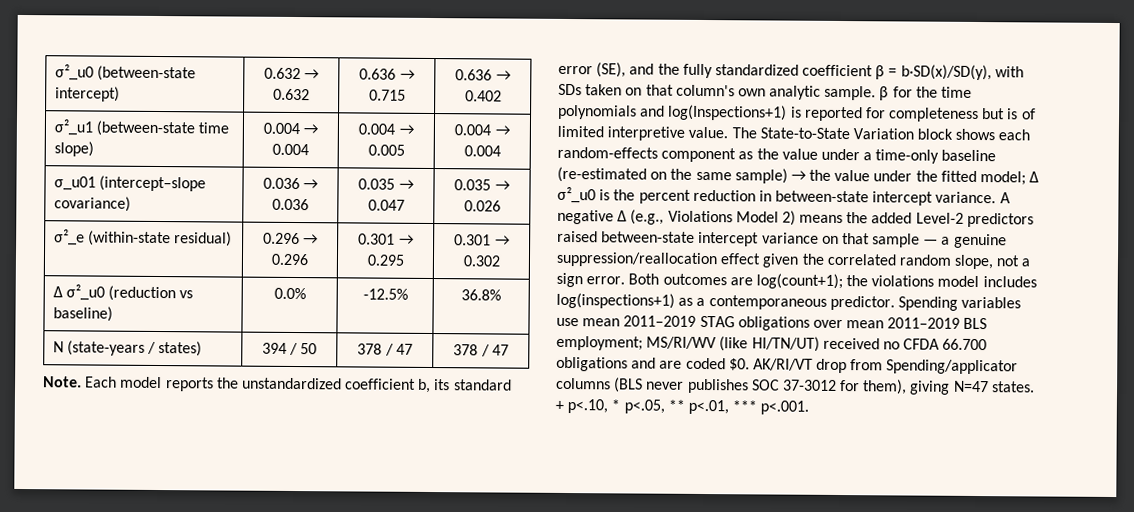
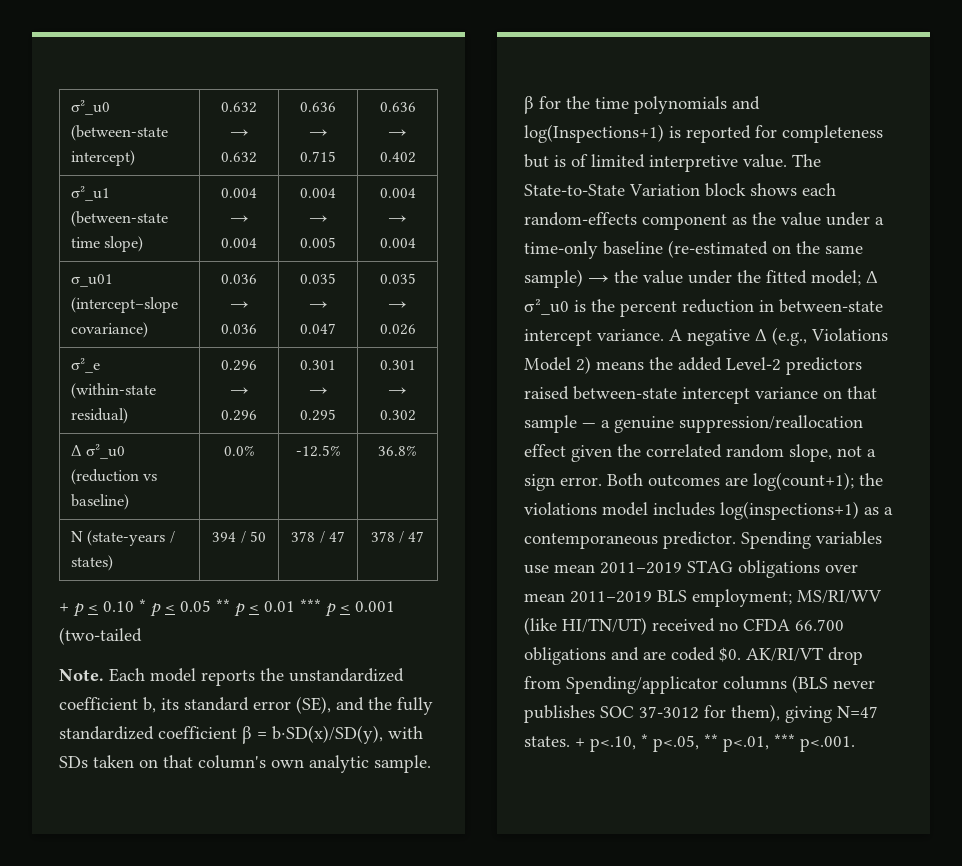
+ + p < 0.10 * p < 0.05 ** p < 0.01 *** p < 0.001 (two-tailed

